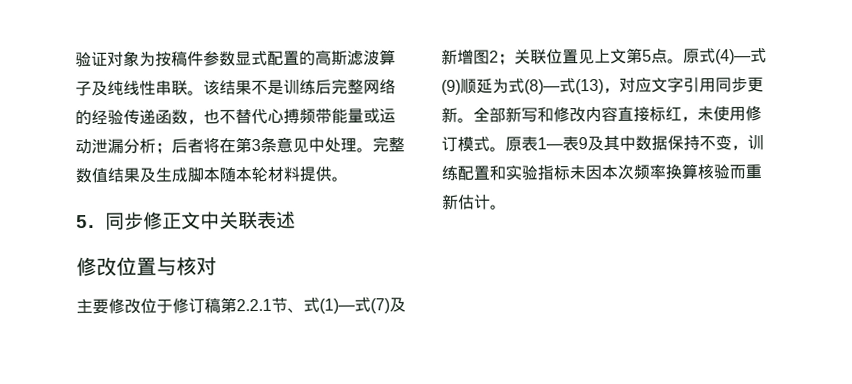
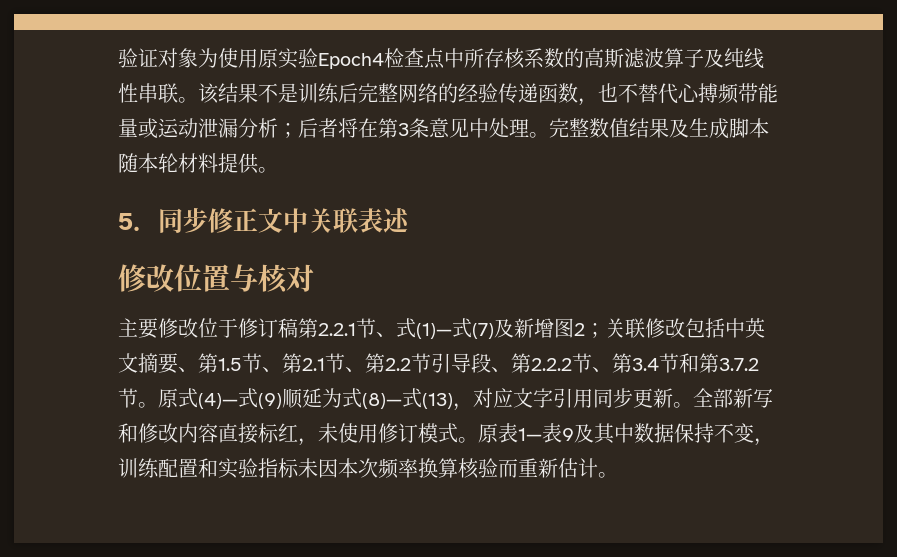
- 验证对象为按稿件参数显式配置的高斯滤波算子及纯线性串联。
+ 验证对象为使用原实验Epoch4检查点中所存核系数的高斯滤波算子及纯线性串联。
- 主要修改位于修订稿第2.2.1节、式(1)—式(7)及新增图2；关联位置见上文第5点。
+ 主要修改位于修订稿第2.2.1节、式(1)—式(7)及新增图2；关联修改包括中英文摘要、第1.5节、第2.1节、第2.2节引导段、第2.2.2节、第3.4节和第3.7.2节。

